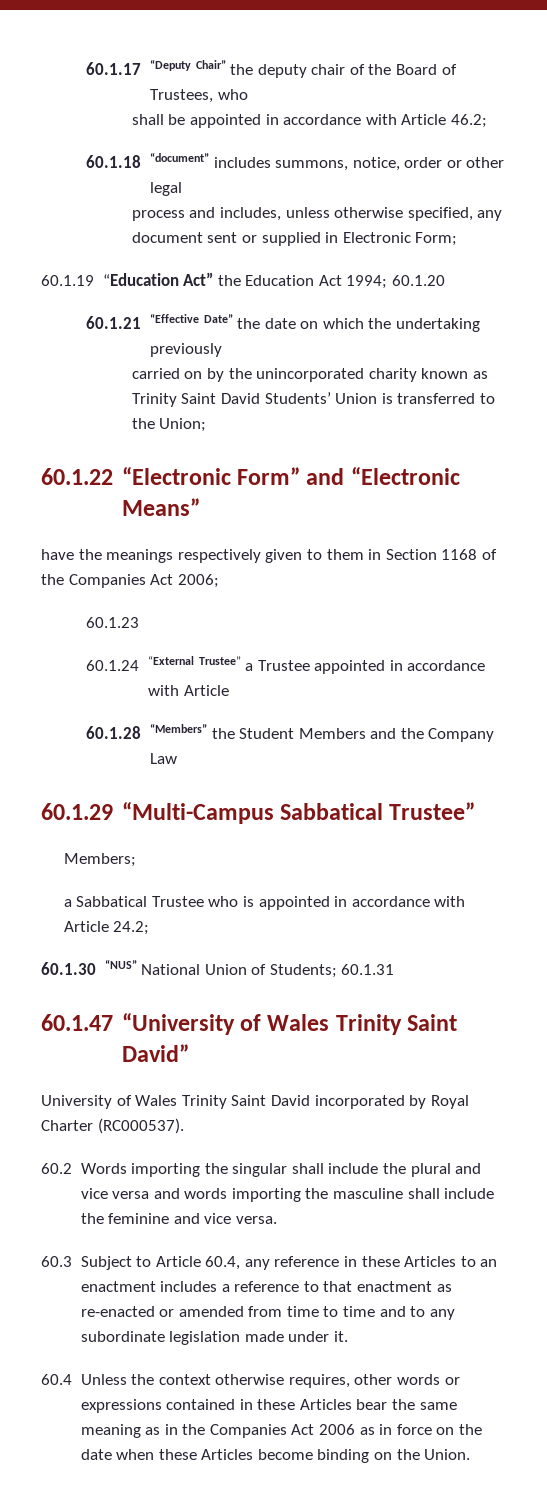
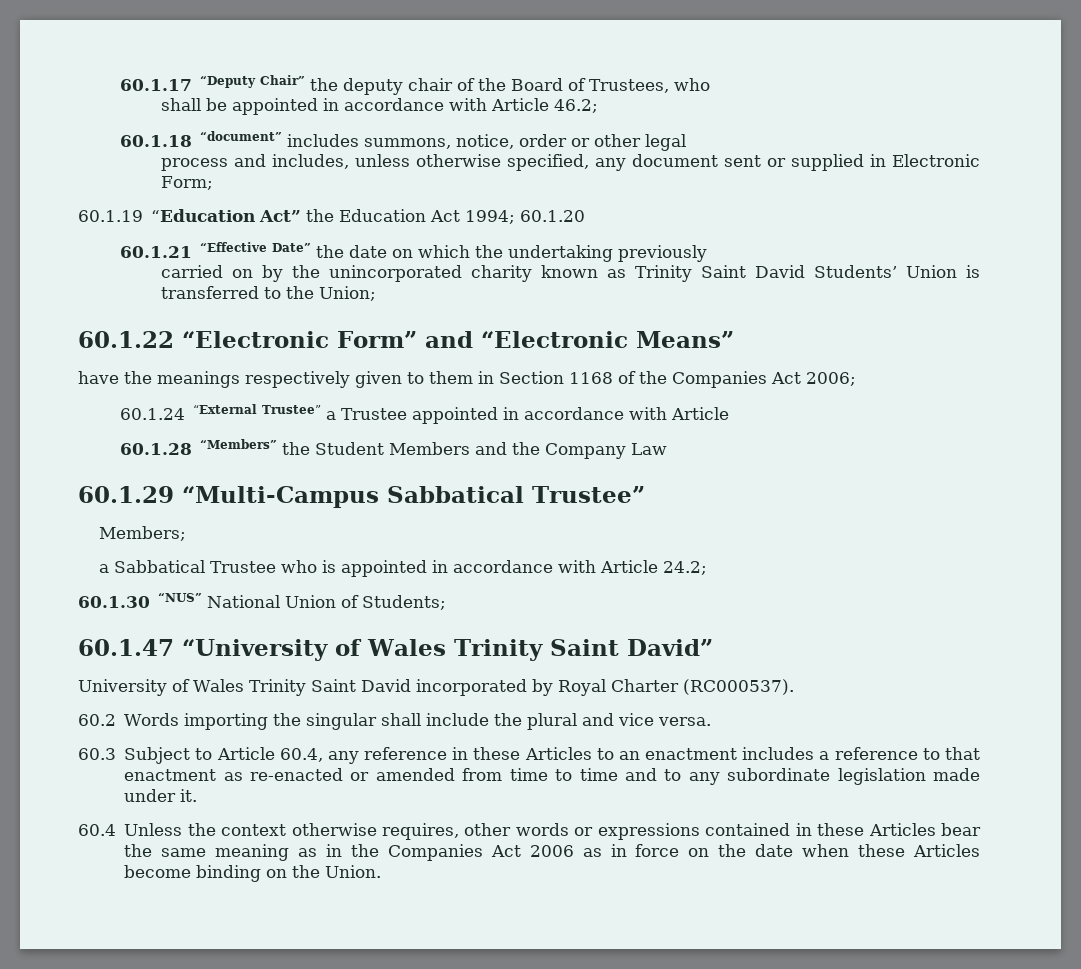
- 60.1.23
- 60.1.30 “NUS” National Union of Students; 60.1.31
+ 60.1.30 “NUS” National Union of Students;
- 60.2 Words importing the singular shall include the plural and vice versa and words importing the masculine shall include the feminine and vice versa.
+ 60.2 Words importing the singular shall include the plural and vice versa.

